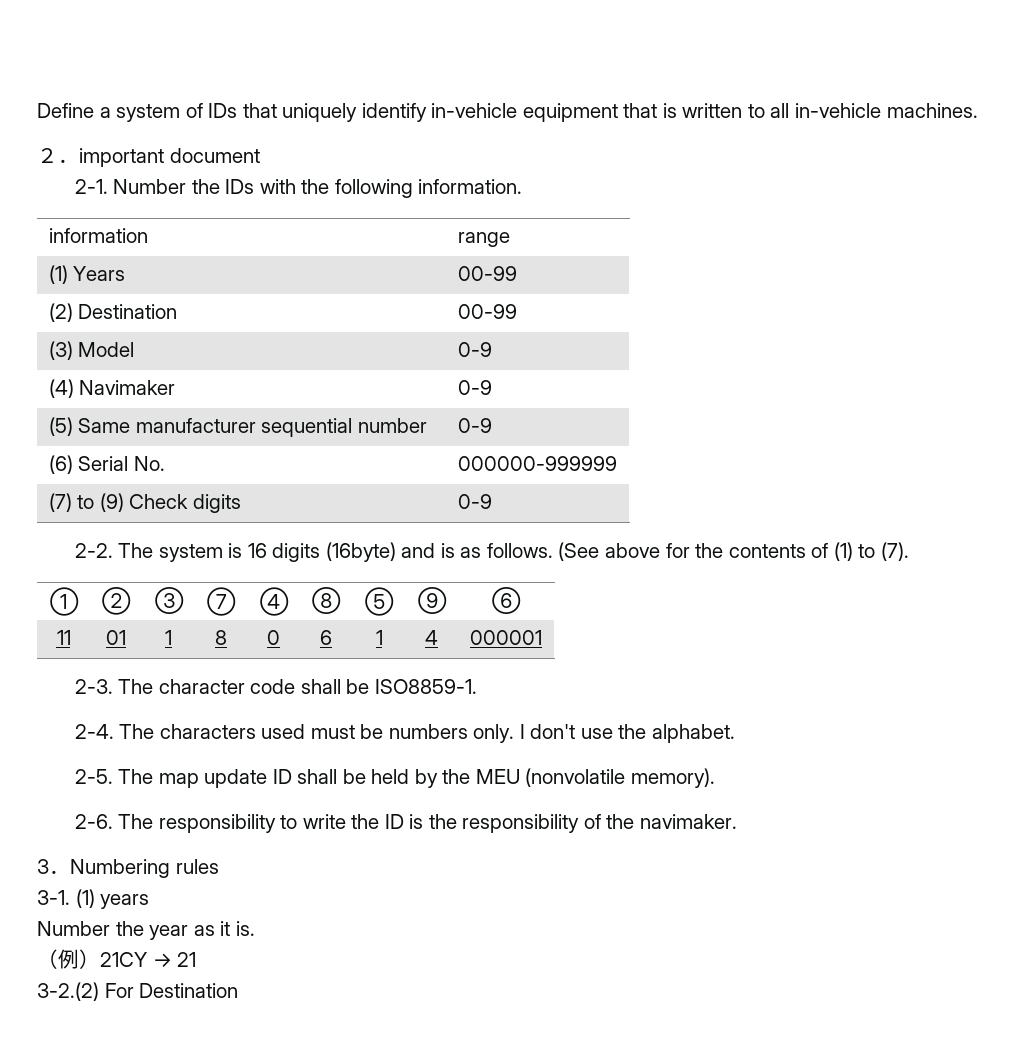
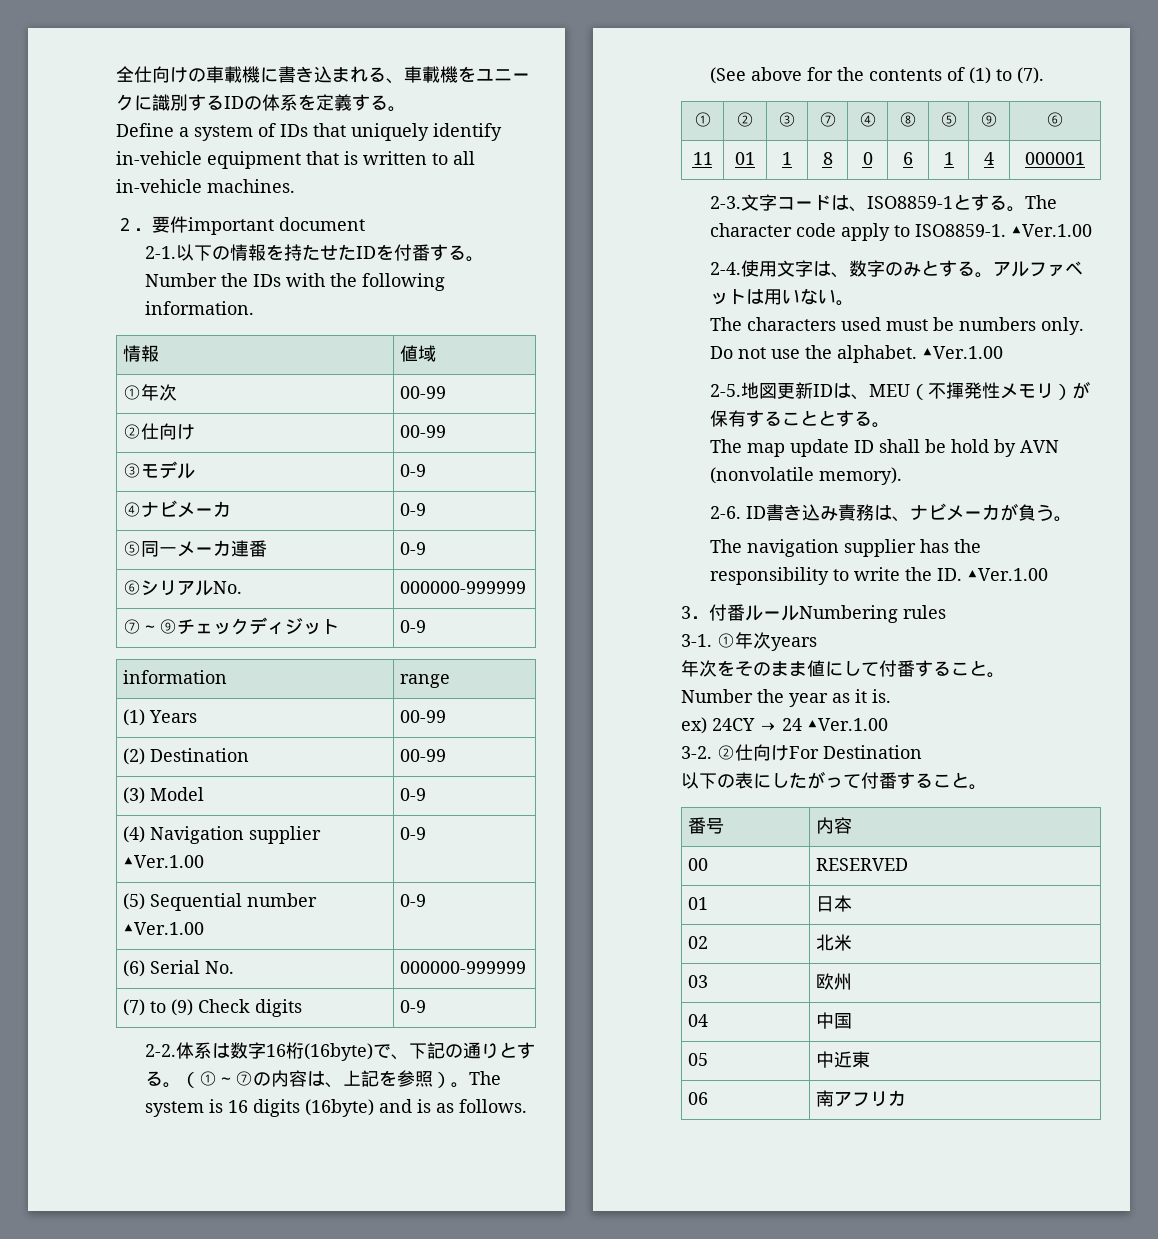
+ 全仕向けの車載機に書き込まれる、車載機をユニークに識別するIDの体系を定義する。
- ２．important document
+ ２．要件important document
+ 以下の情報を持たせたIDを付番する。
+ 情報 | 値域
+ ①年次 | 00-99
+ ②仕向け | 00-99
+ ③モデル | 0-9
+ ④ナビメーカ | 0-9
+ ⑤同一メーカ連番 | 0-9
+ ⑥シリアルNo. | 000000-999999
+ ⑦～⑨チェックディジット | 0-9
- (4) Navimaker | 0-9
+ (4) Navigation supplier ▲Ver.1.00 | 0-9
- (5) Same manufacturer sequential number | 0-9
+ (5) Sequential number ▲Ver.1.00 | 0-9
+ 体系は数字16桁(16byte)で、下記の通りとする。（①～⑦の内容は、上記を参照）。
+ 文字コードは、ISO8859-1とする。
- The character code shall be ISO8859-1.
+ The character code apply to ISO8859-1. ▲Ver.1.00
- 2-4. The characters used must be numbers only.
+ 2-4.使用文字は、数字のみとする。アルファベットは用いない。
+ The characters used must be numbers only.
- I don't use the alphabet.
+ Do not use the alphabet. ▲Ver.1.00
- 2-5. The map update ID shall be held by the MEU (nonvolatile memory).
+ 2-5.地図更新IDは、MEU（不揮発性メモリ）が保有することとする。
+ The map update ID shall be hold by AVN (nonvolatile memory).
- The responsibility to write the ID is the responsibility of the navimaker.
+ ID書き込み責務は、ナビメーカが負う。
+ The navigation supplier has the responsibility to write the ID. ▲Ver.1.00
- 3．Numbering rules
+ 3．付番ルールNumbering rules
- (1) years
+ ①年次years
+ 年次をそのまま値にして付番すること。
- （例）21CY → 21
- 3-2.(2) For Destination
+ ex) 24CY → 24 ▲Ver.1.00
+ 3-2. ②仕向けFor Destination
+ 以下の表にしたがって付番すること。
+ 番号 | 内容
+ 00 | RESERVED
+ 01 | 日本
+ 02 | 北米
+ 03 | 欧州
+ 04 | 中国
+ 05 | 中近東
+ 06 | 南アフリカ

